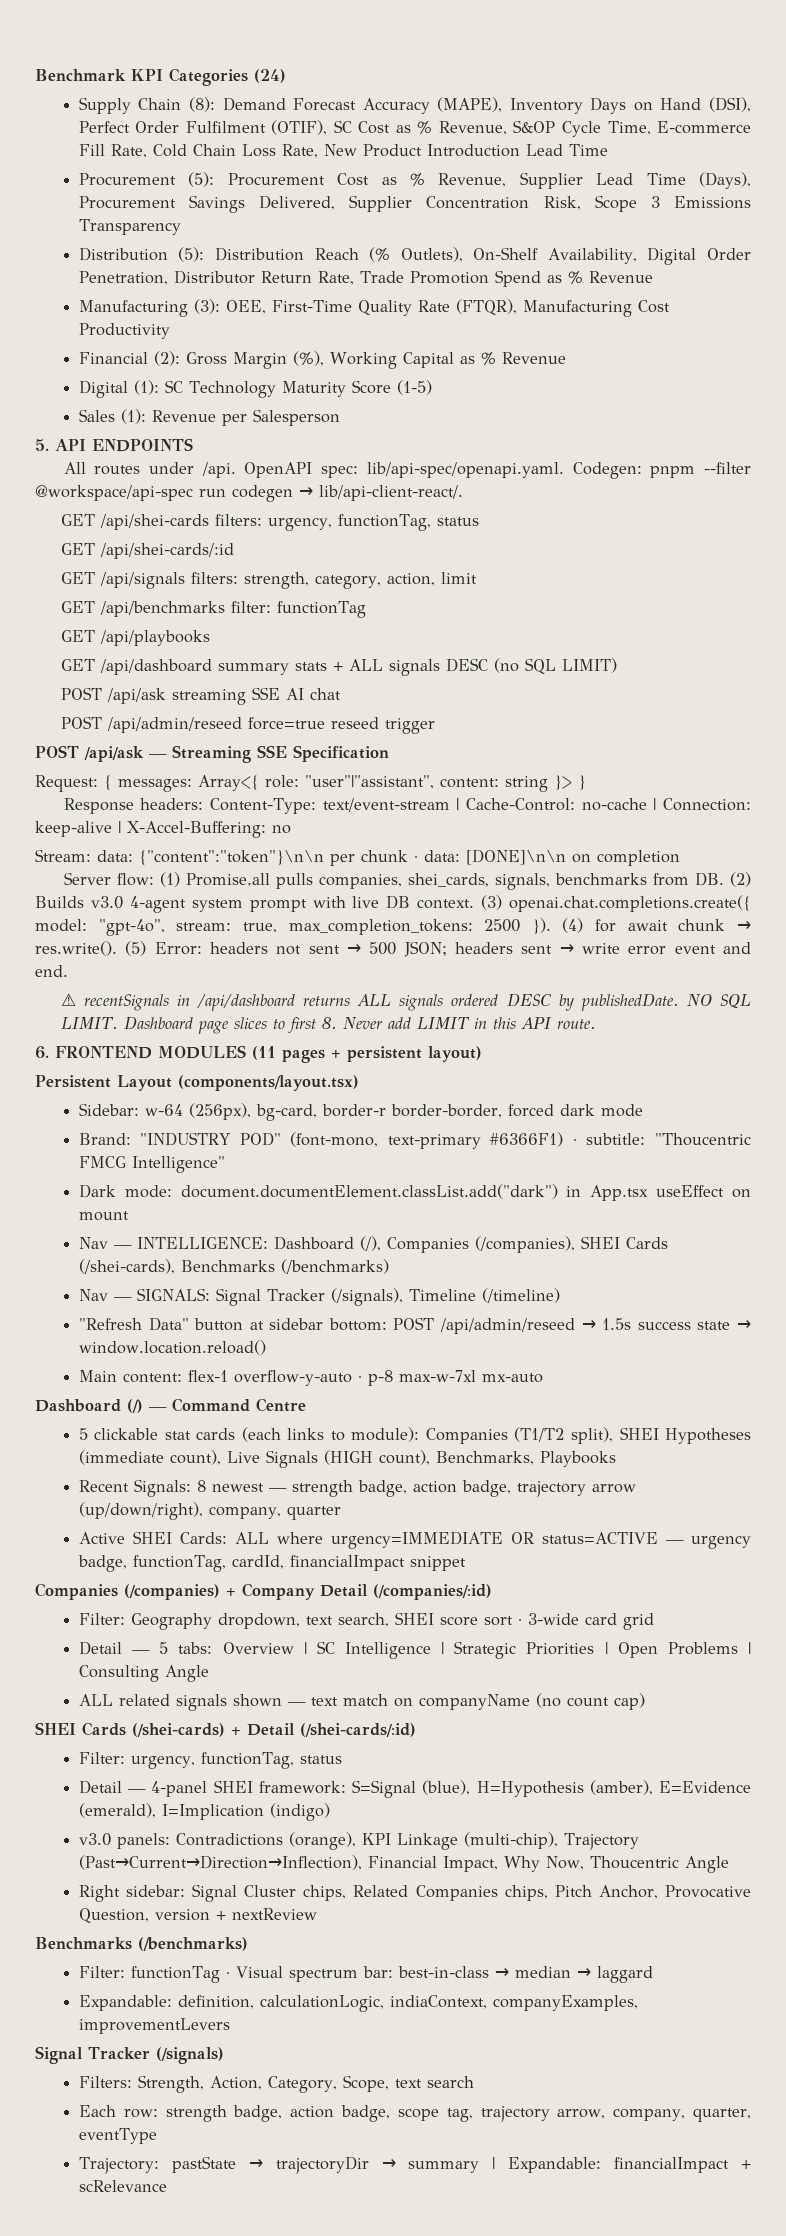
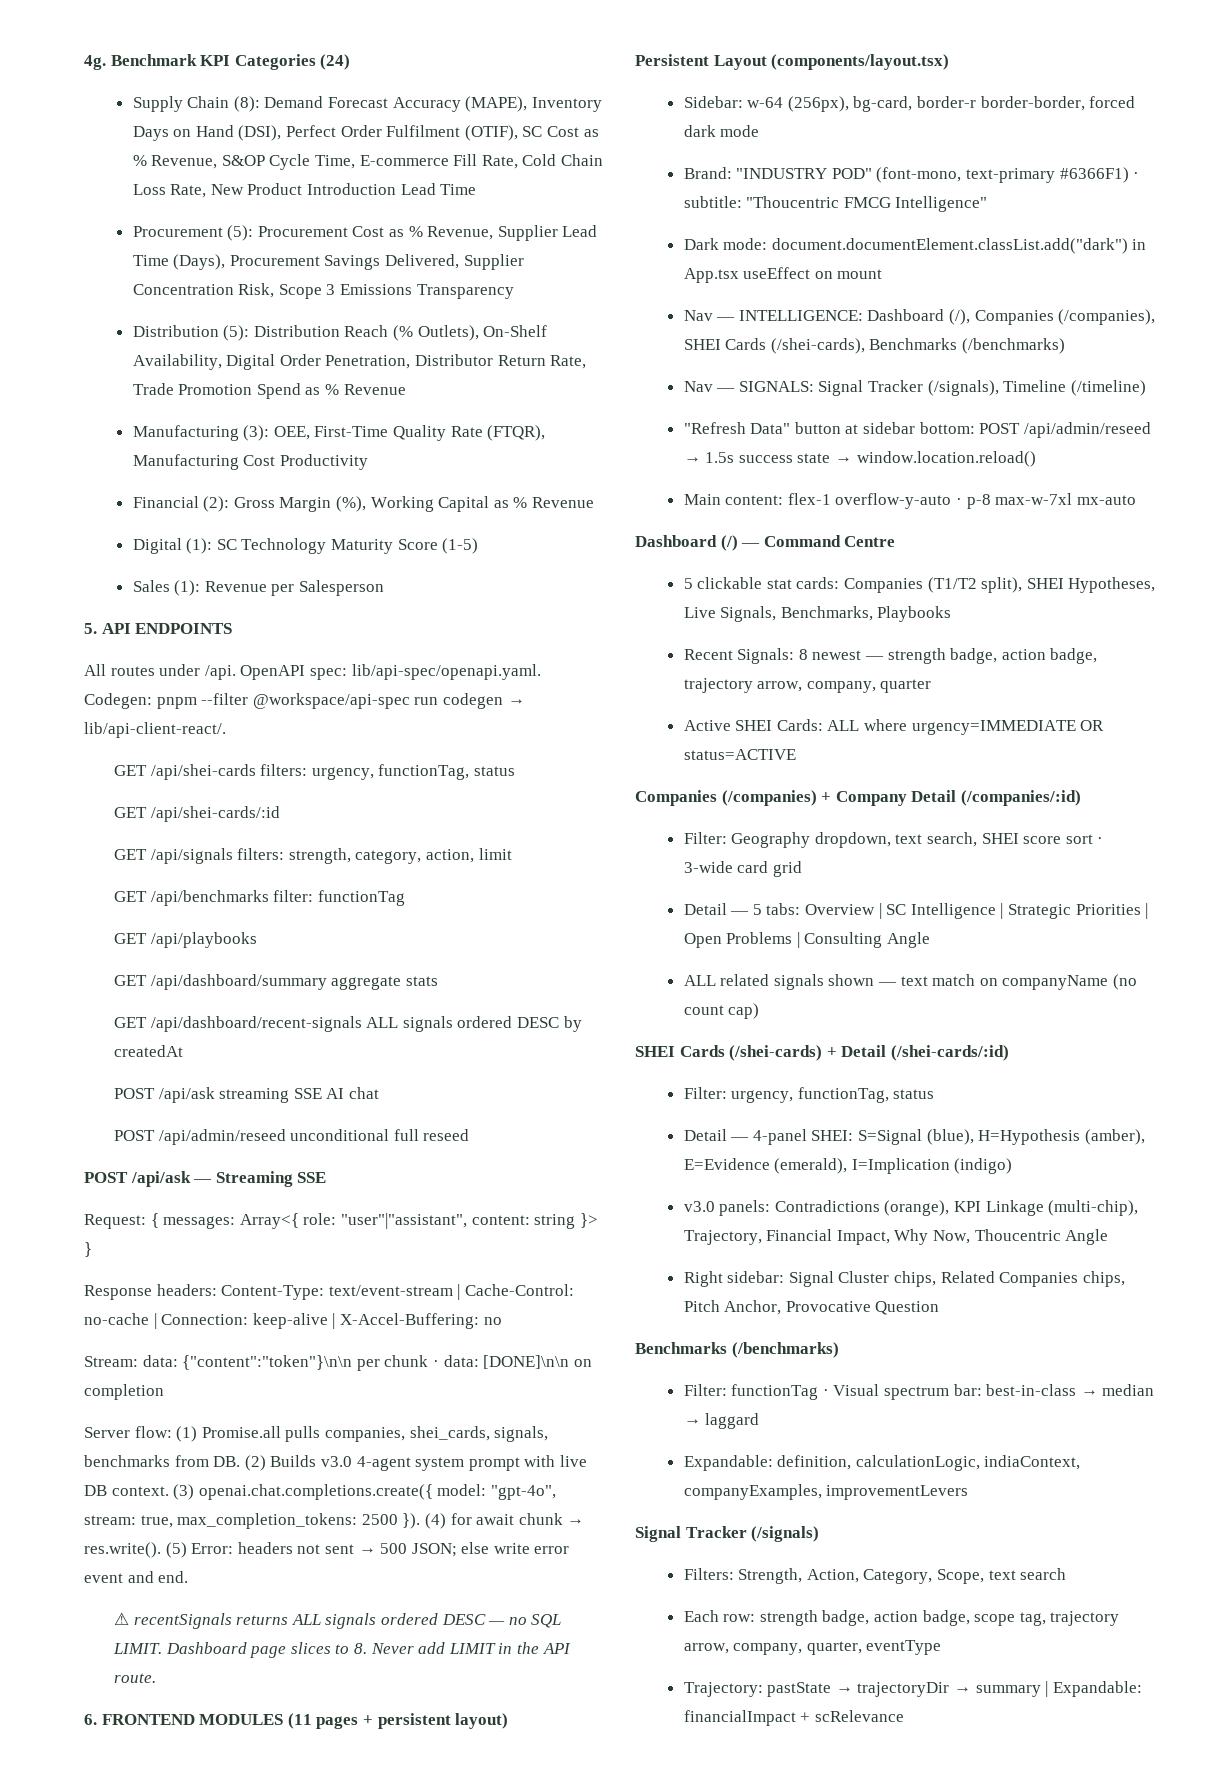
+ 4g.
- GET /api/dashboard summary stats + ALL signals DESC (no SQL LIMIT)
+ GET /api/dashboard/summary aggregate stats
+ GET /api/dashboard/recent-signals ALL signals ordered DESC by createdAt
- POST /api/admin/reseed force=true reseed trigger
+ POST /api/admin/reseed unconditional full reseed
- POST /api/ask — Streaming SSE Specification
+ POST /api/ask — Streaming SSE
- (4) for await chunk → res.write(). (5) Error: headers not sent → 500 JSON; headers sent → write error event and end.
+ (4) for await chunk → res.write(). (5) Error: headers not sent → 500 JSON; else write error event and end.
- ⚠ recentSignals in /api/dashboard returns ALL signals ordered DESC by publishedDate. NO SQL LIMIT.
+ ⚠ recentSignals returns ALL signals ordered DESC — no SQL LIMIT.
- Dashboard page slices to first 8. Never add LIMIT in this API route.
+ Dashboard page slices to 8. Never add LIMIT in the API route.
- 5 clickable stat cards (each links to module): Companies (T1/T2 split), SHEI Hypotheses (immediate count), Live Signals (HIGH count), Benchmarks, Playbooks
+ 5 clickable stat cards: Companies (T1/T2 split), SHEI Hypotheses, Live Signals, Benchmarks, Playbooks
- Recent Signals: 8 newest — strength badge, action badge, trajectory arrow (up/down/right), company, quarter
+ Recent Signals: 8 newest — strength badge, action badge, trajectory arrow, company, quarter
- Active SHEI Cards: ALL where urgency=IMMEDIATE OR status=ACTIVE — urgency badge, functionTag, cardId, financialImpact snippet
+ Active SHEI Cards: ALL where urgency=IMMEDIATE OR status=ACTIVE
- Detail — 4-panel SHEI framework: S=Signal (blue), H=Hypothesis (amber), E=Evidence (emerald), I=Implication (indigo)
+ Detail — 4-panel SHEI: S=Signal (blue), H=Hypothesis (amber), E=Evidence (emerald), I=Implication (indigo)
- v3.0 panels: Contradictions (orange), KPI Linkage (multi-chip), Trajectory (Past→Current→Direction→Inflection), Financial Impact, Why Now, Thoucentric Angle
+ v3.0 panels: Contradictions (orange), KPI Linkage (multi-chip), Trajectory, Financial Impact, Why Now, Thoucentric Angle
- Right sidebar: Signal Cluster chips, Related Companies chips, Pitch Anchor, Provocative Question, version + nextReview
+ Right sidebar: Signal Cluster chips, Related Companies chips, Pitch Anchor, Provocative Question

